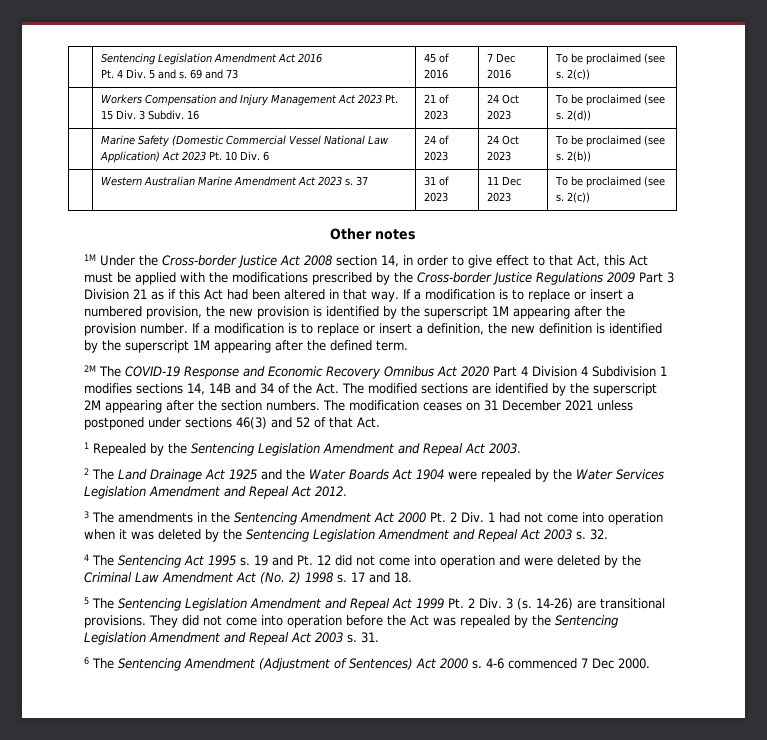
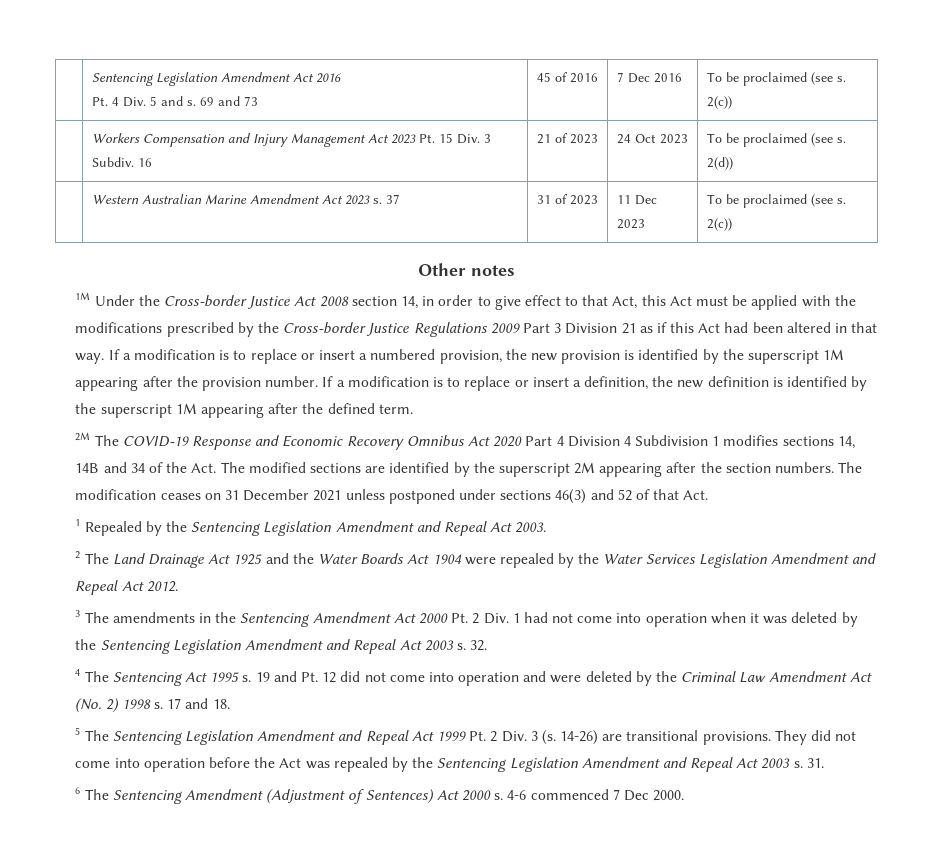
- | Marine Safety (Domestic Commercial Vessel National Law Application) Act 2023 Pt. 10 Div. 6 | 24 of 2023 | 24 Oct 2023 | To be proclaimed (see s. 2(b))

